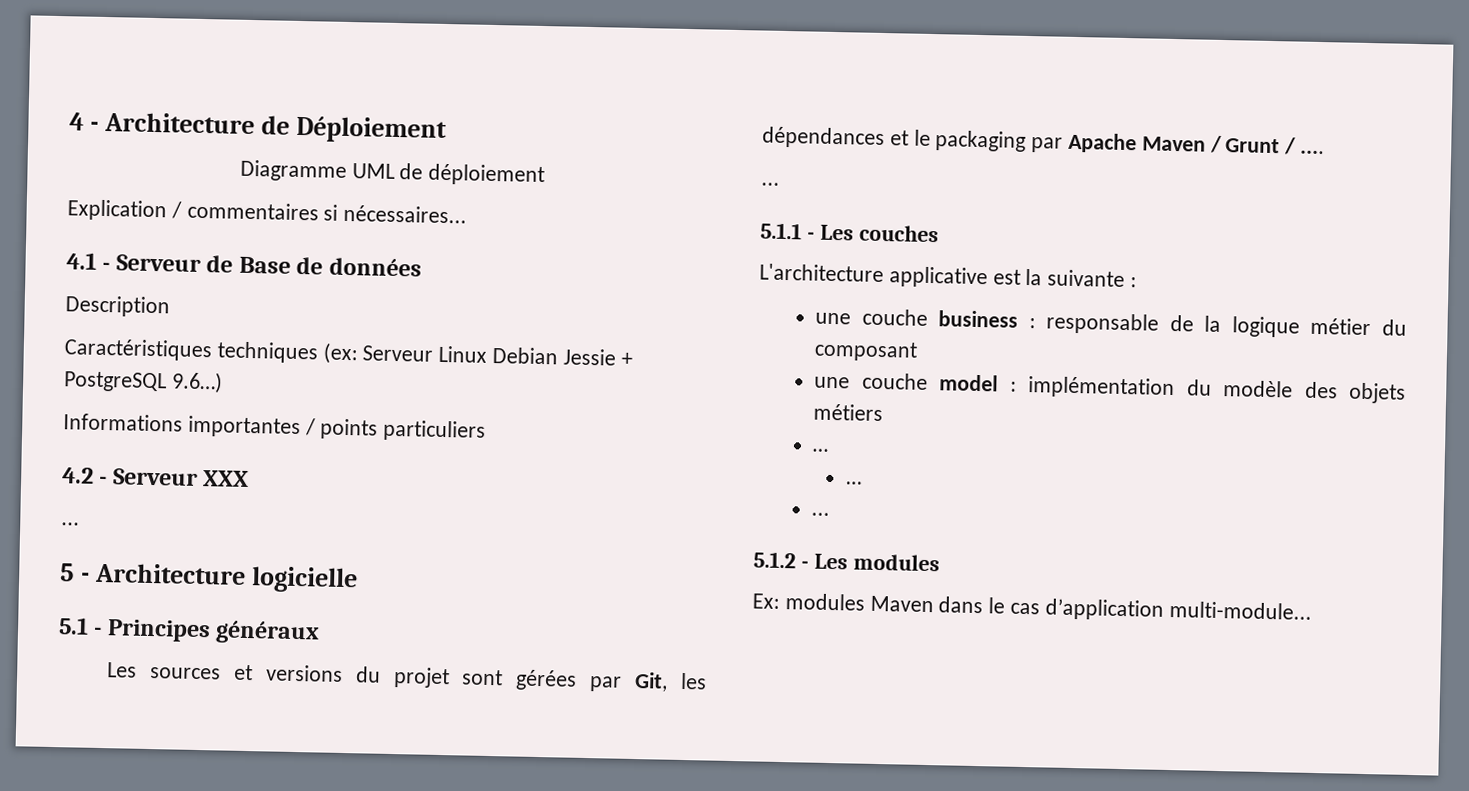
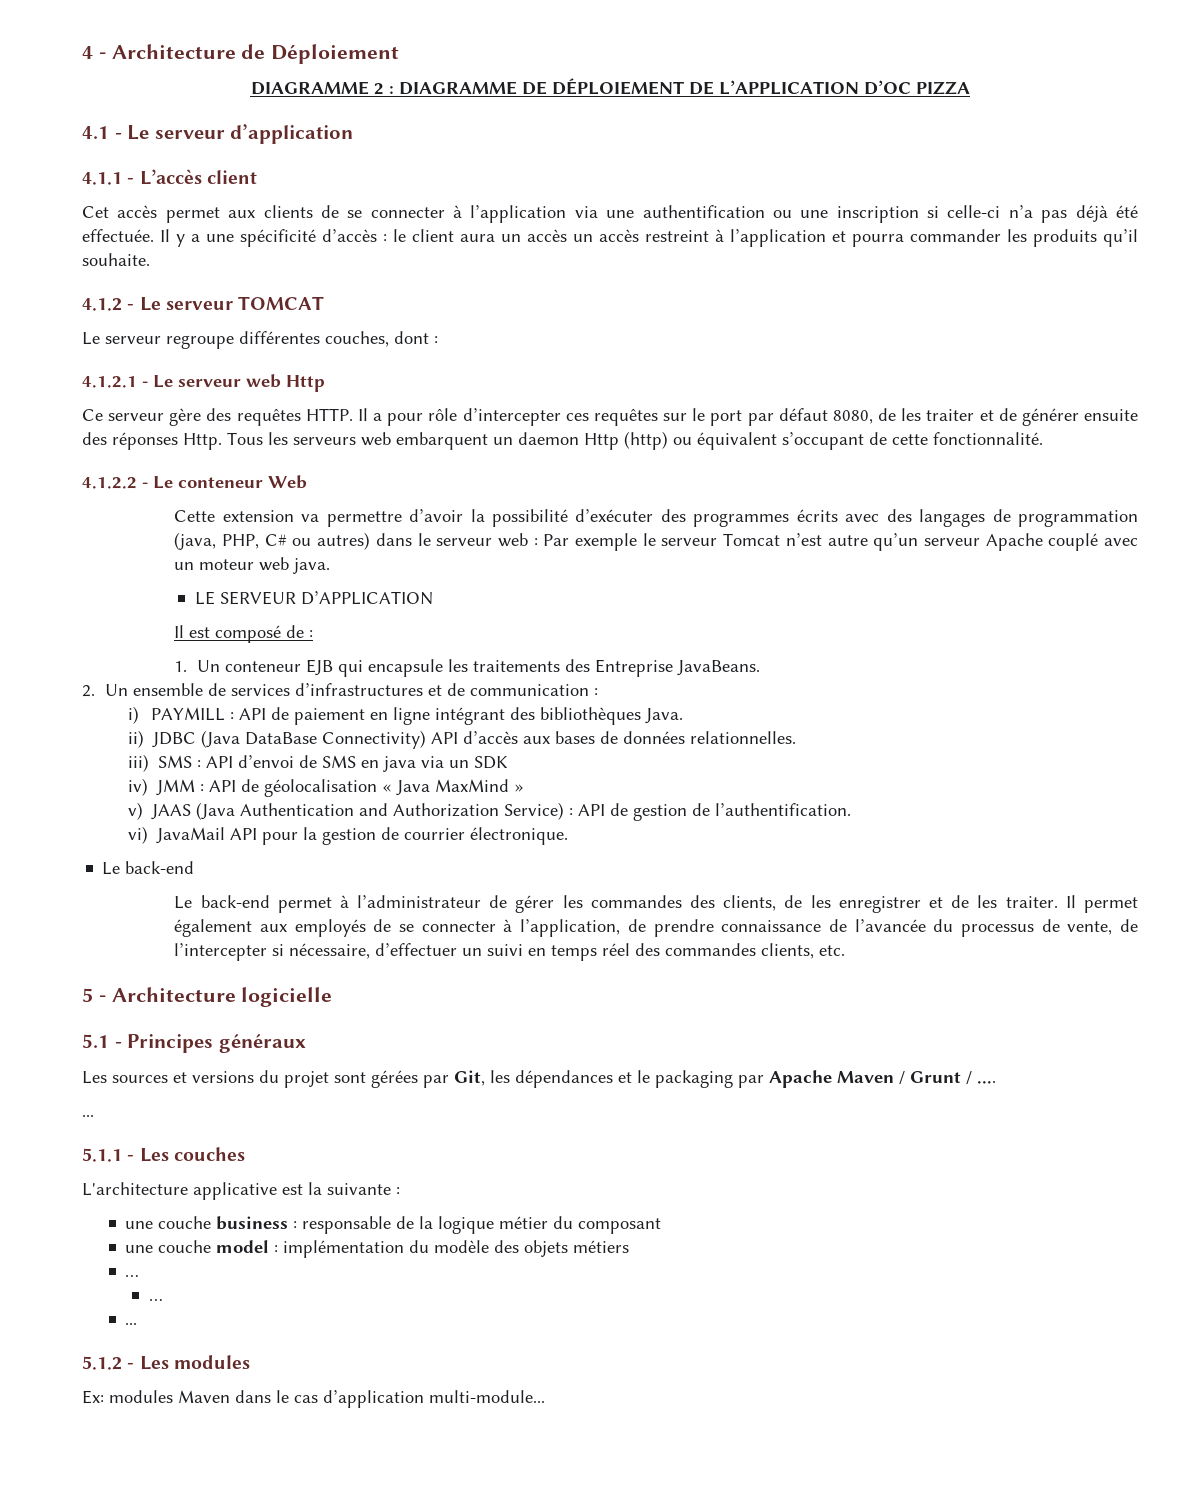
- Diagramme UML de déploiement
- Explication / commentaires si nécessaires...
- 4.1 - Serveur de Base de données
- Description
- Caractéristiques techniques (ex: Serveur Linux Debian Jessie + PostgreSQL 9.6…)
- Informations importantes / points particuliers
- 4.2 - Serveur XXX
- ...
+ DIAGRAMME 2 : DIAGRAMME DE DÉPLOIEMENT DE L’APPLICATION D’OC PIZZA
+ 4.1 - Le serveur d’application
+ 4.1.1 - L’accès client
+ Cet accès permet aux clients de se connecter à l’application via une authentification ou une inscription si celle-ci n’a pas déjà été effectuée. Il y a une spécificité d’accès : le client aura un accès un accès restreint à l’application et pourra commander les produits qu’il souhaite.
+ 4.1.2 - Le serveur TOMCAT
+ Le serveur regroupe différentes couches, dont :
+ 4.1.2.1 - Le serveur web Http
+ Ce serveur gère des requêtes HTTP. Il a pour rôle d’intercepter ces requêtes sur le port par défaut 8080, de les traiter et de générer ensuite des réponses Http. Tous les serveurs web embarquent un daemon Http (http) ou équivalent s’occupant de cette fonctionnalité.
+ 4.1.2.2 - Le conteneur Web
+ Cette extension va permettre d’avoir la possibilité d’exécuter des programmes écrits avec des langages de programmation (java, PHP, C# ou autres) dans le serveur web : Par exemple le serveur Tomcat n’est autre qu’un serveur Apache couplé avec un moteur web java.
+ LE SERVEUR D’APPLICATION
+ Il est composé de :
+ 1. Un conteneur EJB qui encapsule les traitements des Entreprise JavaBeans.
+ 2. Un ensemble de services d’infrastructures et de communication :
+ i) PAYMILL : API de paiement en ligne intégrant des bibliothèques Java.
+ ii) JDBC (Java DataBase Connectivity) API d’accès aux bases de données relationnelles.
+ iii) SMS : API d’envoi de SMS en java via un SDK
+ iv) JMM : API de géolocalisation « Java MaxMind »
+ v) JAAS (Java Authentication and Authorization Service) : API de gestion de l’authentification.
+ vi) JavaMail API pour la gestion de courrier électronique.
+ Le back-end
+ Le back-end permet à l’administrateur de gérer les commandes des clients, de les enregistrer et de les traiter. Il permet également aux employés de se connecter à l’application, de prendre connaissance de l’avancée du processus de vente, de l’intercepter si nécessaire, d’effectuer un suivi en temps réel des commandes clients, etc.

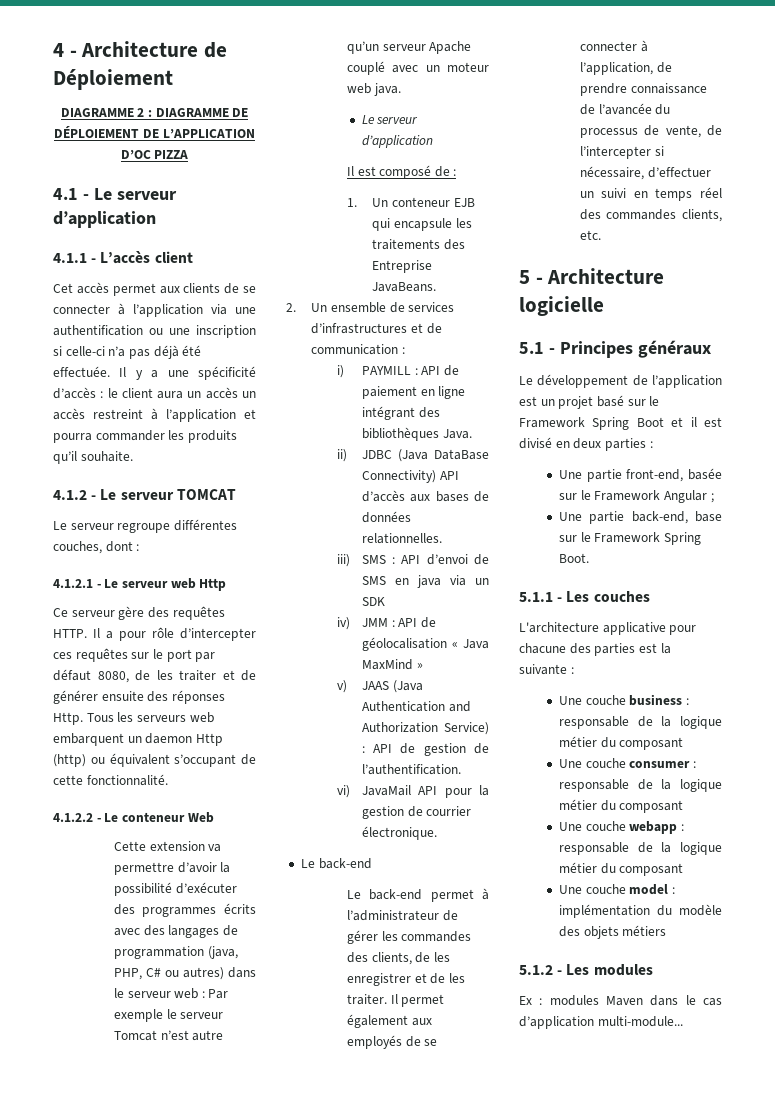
  Cette extension va permettre d’avoir la possibilité d’exécuter des programmes écrits avec des langages de programmation (java, PHP, C# ou autres) dans le serveur web : Par exemple le serveur Tomcat n’est autre qu’un serveur Apache couplé avec un moteur web java.
- LE SERVEUR D’APPLICATION
+ Le serveur d’application
- Les sources et versions du projet sont gérées par Git, les dépendances et le packaging par Apache Maven / Grunt / ....
- ...
+ Le développement de l’application est un projet basé sur le Framework Spring Boot et il est divisé en deux parties :
+ Une partie front-end, basée sur le Framework Angular ;
+ Une partie back-end, base sur le Framework Spring Boot.
- L'architecture applicative est la suivante :
+ L'architecture applicative pour chacune des parties est la suivante :
- une couche business : responsable de la logique métier du composant
+ Une couche business : responsable de la logique métier du composant
- une couche model : implémentation du modèle des objets métiers
- …
- …
- ...
+ Une couche consumer : responsable de la logique métier du composant
+ Une couche webapp : responsable de la logique métier du composant
+ Une couche model : implémentation du modèle des objets métiers
- Ex: modules Maven dans le cas d’application multi-module...
+ Ex : modules Maven dans le cas d’application multi-module...

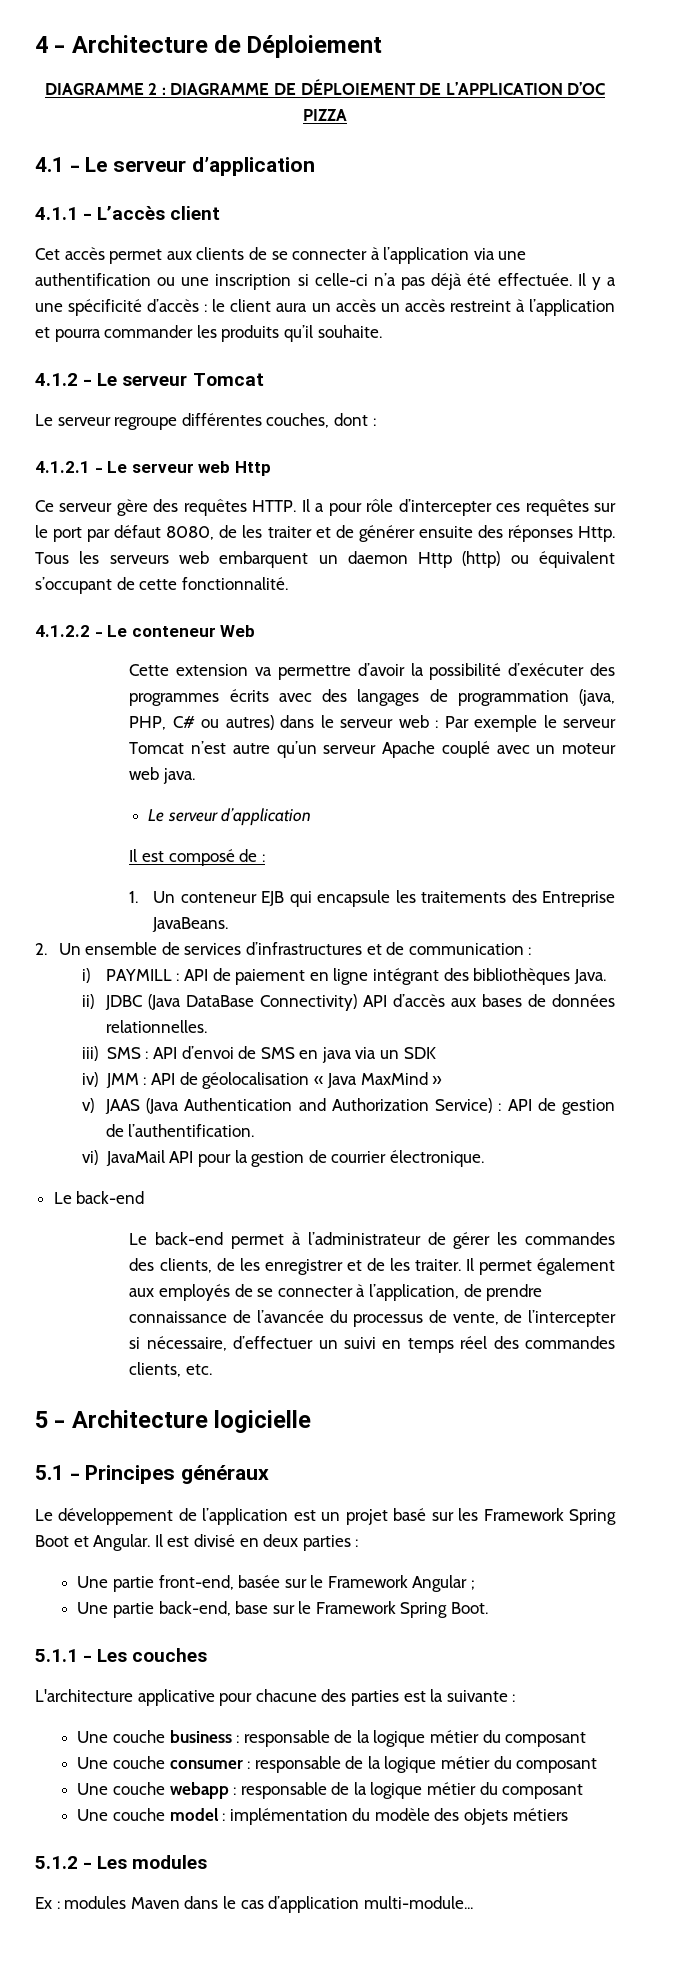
- 4.1.2 - Le serveur TOMCAT
+ 4.1.2 - Le serveur Tomcat
- Le développement de l’application est un projet basé sur le Framework Spring Boot et il est divisé en deux parties :
+ Le développement de l’application est un projet basé sur les Framework Spring Boot et Angular. Il est divisé en deux parties :

